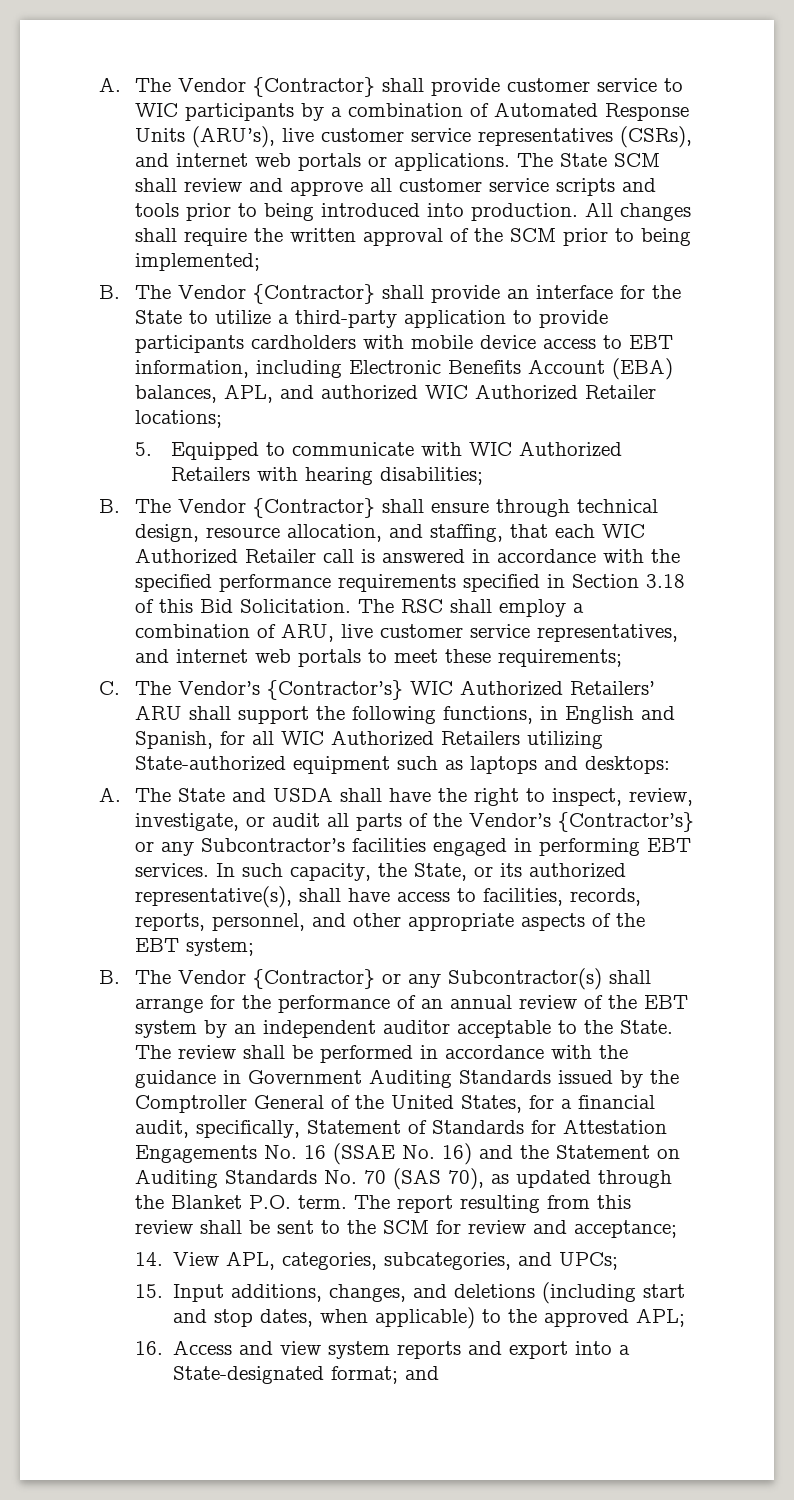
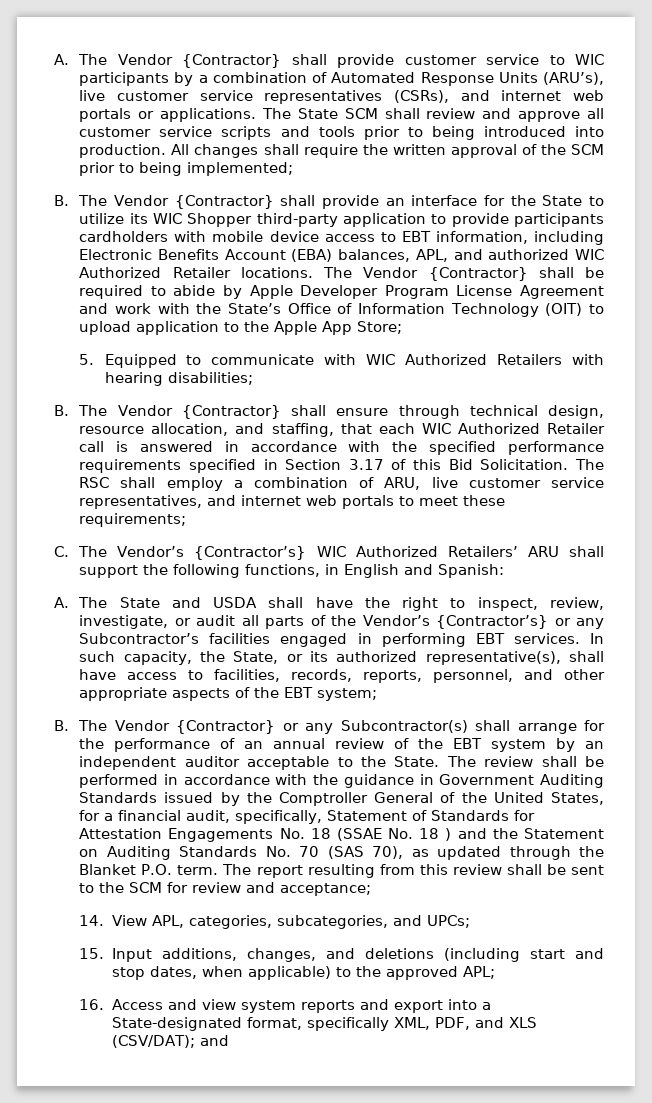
- B. The Vendor {Contractor} shall provide an interface for the State to utilize a third-party application to provide participants cardholders with mobile device access to EBT information, including Electronic Benefits Account (EBA) balances, APL, and authorized WIC Authorized Retailer locations;
+ B. The Vendor {Contractor} shall provide an interface for the State to utilize its WIC Shopper third-party application to provide participants cardholders with mobile device access to EBT information, including Electronic Benefits Account (EBA) balances, APL, and authorized WIC Authorized Retailer locations. The Vendor {Contractor} shall be required to abide by Apple Developer Program License Agreement and work with the State’s Office of Information Technology (OIT) to upload application to the Apple App Store;
- B. The Vendor {Contractor} shall ensure through technical design, resource allocation, and staffing, that each WIC Authorized Retailer call is answered in accordance with the specified performance requirements specified in Section 3.18 of this Bid Solicitation.
+ B. The Vendor {Contractor} shall ensure through technical design, resource allocation, and staffing, that each WIC Authorized Retailer call is answered in accordance with the specified performance requirements specified in Section 3.17 of this Bid Solicitation.
- C. The Vendor’s {Contractor’s} WIC Authorized Retailers’ ARU shall support the following functions, in English and Spanish, for all WIC Authorized Retailers utilizing State-authorized equipment such as laptops and desktops:
+ C. The Vendor’s {Contractor’s} WIC Authorized Retailers’ ARU shall support the following functions, in English and Spanish:
- The review shall be performed in accordance with the guidance in Government Auditing Standards issued by the Comptroller General of the United States, for a financial audit, specifically, Statement of Standards for Attestation Engagements No. 16 (SSAE No. 16) and the Statement on Auditing Standards No. 70 (SAS 70), as updated through the Blanket P.O. term.
+ The review shall be performed in accordance with the guidance in Government Auditing Standards issued by the Comptroller General of the United States, for a financial audit, specifically, Statement of Standards for Attestation Engagements No. 18 (SSAE No. 18 ) and the Statement on Auditing Standards No. 70 (SAS 70), as updated through the Blanket P.O. term.
- 16. Access and view system reports and export into a State-designated format; and
+ 16. Access and view system reports and export into a State-designated format, specifically XML, PDF, and XLS (CSV/DAT); and

